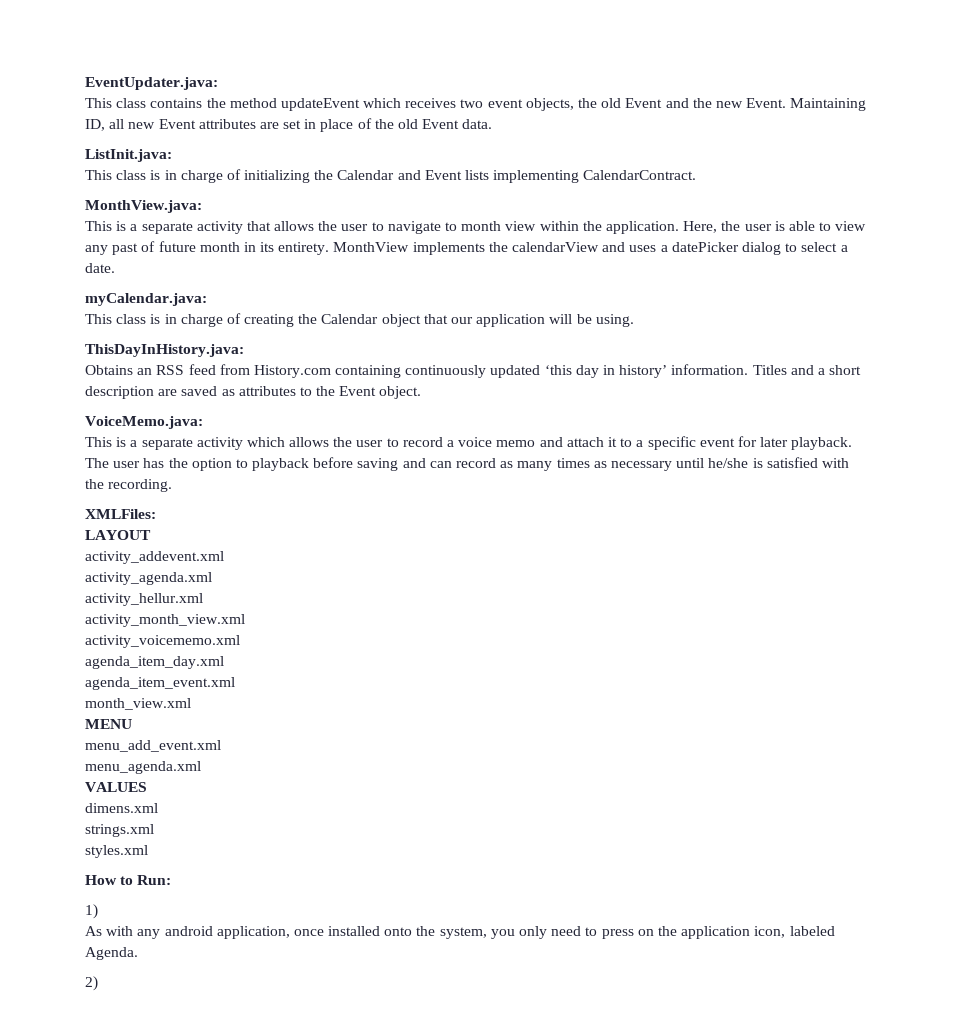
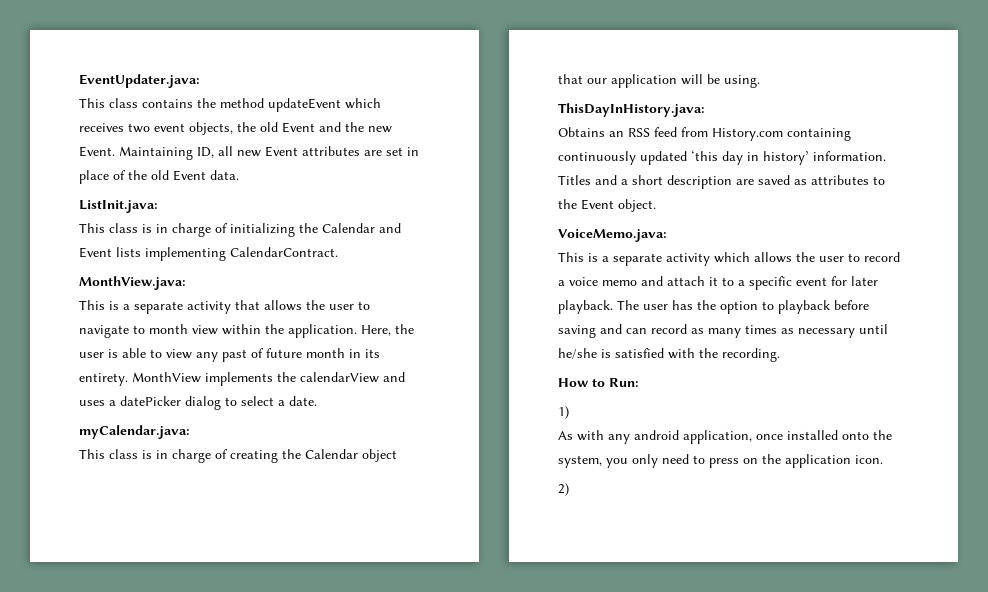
- XMLFiles:
- LAYOUT
- activity_addevent.xml
- activity_agenda.xml
- activity_hellur.xml
- activity_month_view.xml
- activity_voicememo.xml
- agenda_item_day.xml
- agenda_item_event.xml
- month_view.xml
- MENU
- menu_add_event.xml
- menu_agenda.xml
- VALUES
- dimens.xml
- strings.xml
- styles.xml
- As with any android application, once installed onto the system, you only need to press on the application icon, labeled Agenda.
+ As with any android application, once installed onto the system, you only need to press on the application icon.

